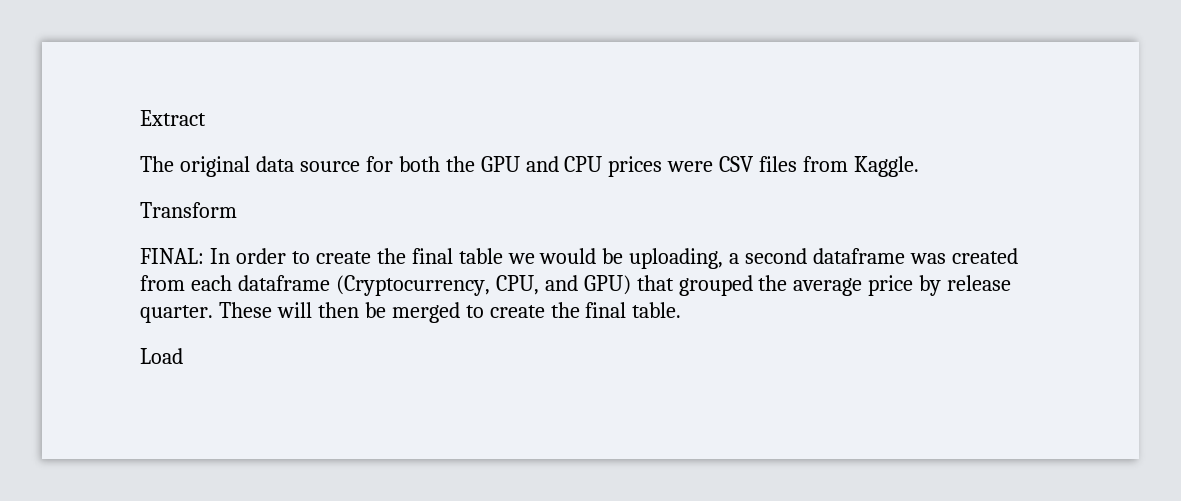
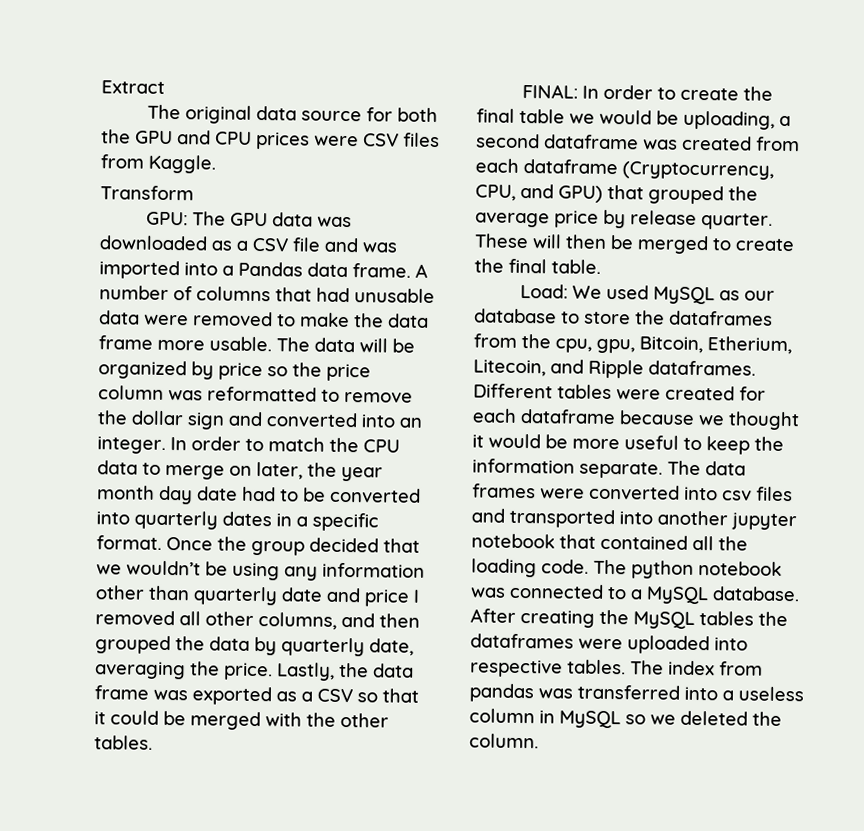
+ GPU: The GPU data was downloaded as a CSV file and was imported into a Pandas data frame. A number of columns that had unusable data were removed to make the data frame more usable. The data will be organized by price so the price column was reformatted to remove the dollar sign and converted into an integer. In order to match the CPU data to merge on later, the year month day date had to be converted into quarterly dates in a specific format. Once the group decided that we wouldn’t be using any information other than quarterly date and price I removed all other columns, and then grouped the data by quarterly date, averaging the price. Lastly, the data frame was exported as a CSV so that it could be merged with the other tables.
- Load
+ Load: We used MySQL as our database to store the dataframes from the cpu, gpu, Bitcoin, Etherium, Litecoin, and Ripple dataframes. Different tables were created for each dataframe because we thought it would be more useful to keep the information separate. The data frames were converted into csv files and transported into another jupyter notebook that contained all the loading code. The python notebook was connected to a MySQL database. After creating the MySQL tables the dataframes were uploaded into respective tables. The index from pandas was transferred into a useless column in MySQL so we deleted the column.

